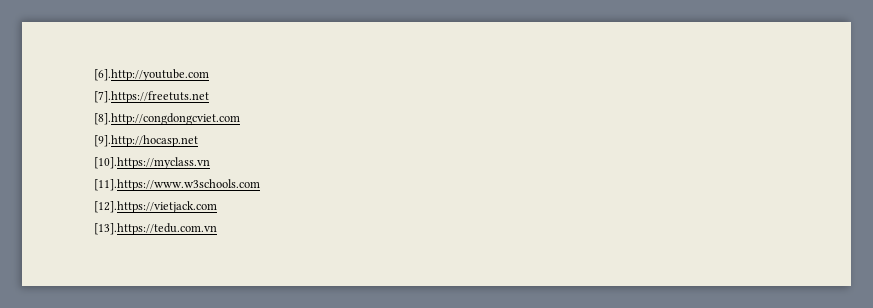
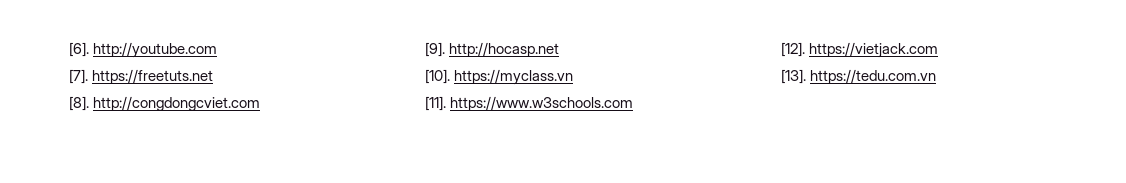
- [6].http://youtube.com
- [7].https://freetuts.net
- [8].http://congdongcviet.com
- [9].http://hocasp.net
- [10].https://myclass.vn
- [11].https://www.w3schools.com
- [12].https://vietjack.com
- [13].https://tedu.com.vn
+ [6]. http://youtube.com
+ [7]. https://freetuts.net
+ [8]. http://congdongcviet.com
+ [9]. http://hocasp.net
+ [10]. https://myclass.vn
+ [11]. https://www.w3schools.com
+ [12]. https://vietjack.com
+ [13]. https://tedu.com.vn

